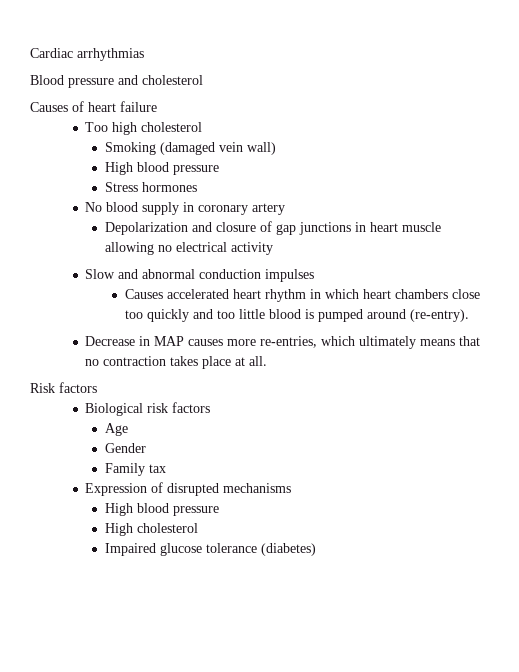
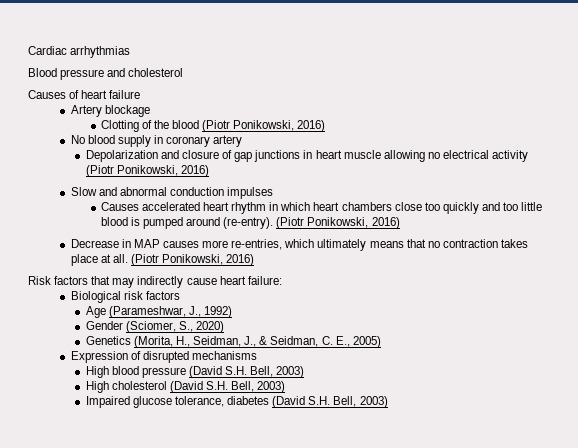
- Too high cholesterol
- Smoking (damaged vein wall)
- High blood pressure
- Stress hormones
+ Artery blockage
+ Clotting of the blood (Piotr Ponikowski, 2016)
- Depolarization and closure of gap junctions in heart muscle allowing no electrical activity
+ Depolarization and closure of gap junctions in heart muscle allowing no electrical activity (Piotr Ponikowski, 2016)
- Causes accelerated heart rhythm in which heart chambers close too quickly and too little blood is pumped around (re-entry).
+ Causes accelerated heart rhythm in which heart chambers close too quickly and too little blood is pumped around (re-entry). (Piotr Ponikowski, 2016)
- Decrease in MAP causes more re-entries, which ultimately means that no contraction takes place at all.
+ Decrease in MAP causes more re-entries, which ultimately means that no contraction takes place at all. (Piotr Ponikowski, 2016)
- Risk factors
+ Risk factors that may indirectly cause heart failure:
  Biological risk factors
- Age
- Gender
- Family tax
+ Age (Parameshwar, J., 1992)
+ Gender (Sciomer, S., 2020)
+ Genetics (Morita, H., Seidman, J., & Seidman, C. E., 2005)
  Expression of disrupted mechanisms
- High blood pressure
- High cholesterol
- Impaired glucose tolerance (diabetes)
+ High blood pressure (David S.H. Bell, 2003)
+ High cholesterol (David S.H. Bell, 2003)
+ Impaired glucose tolerance, diabetes (David S.H. Bell, 2003)

